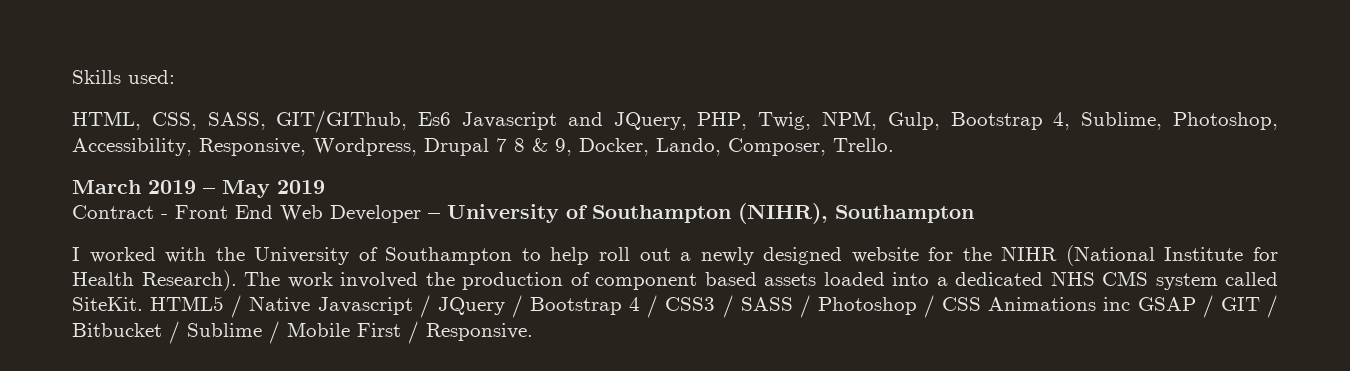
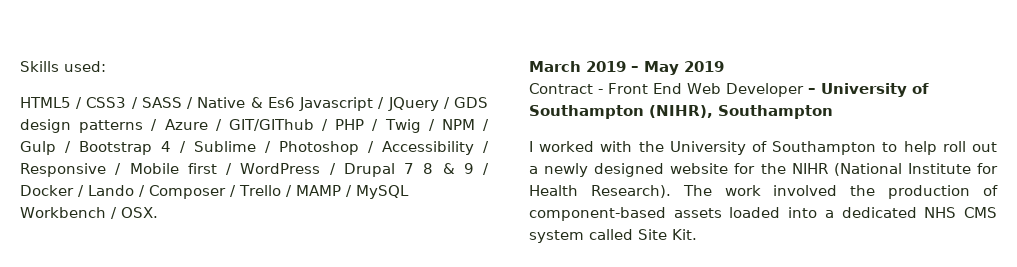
- HTML, CSS, SASS, GIT/GIThub, Es6 Javascript and JQuery, PHP, Twig, NPM, Gulp, Bootstrap 4, Sublime, Photoshop, Accessibility, Responsive, Wordpress, Drupal 7 8 & 9, Docker, Lando, Composer, Trello.
+ HTML5 / CSS3 / SASS / Native & Es6 Javascript / JQuery / GDS design patterns / Azure / GIT/GIThub / PHP / Twig / NPM / Gulp / Bootstrap 4 / Sublime / Photoshop / Accessibility / Responsive / Mobile first / WordPress / Drupal 7 8 & 9 / Docker / Lando / Composer / Trello / MAMP / MySQL Workbench / OSX.
- The work involved the production of component based assets loaded into a dedicated NHS CMS system called SiteKit. HTML5 / Native Javascript / JQuery / Bootstrap 4 / CSS3 / SASS / Photoshop / CSS Animations inc GSAP / GIT / Bitbucket / Sublime / Mobile First / Responsive.
+ The work involved the production of component-based assets loaded into a dedicated NHS CMS system called Site Kit.

